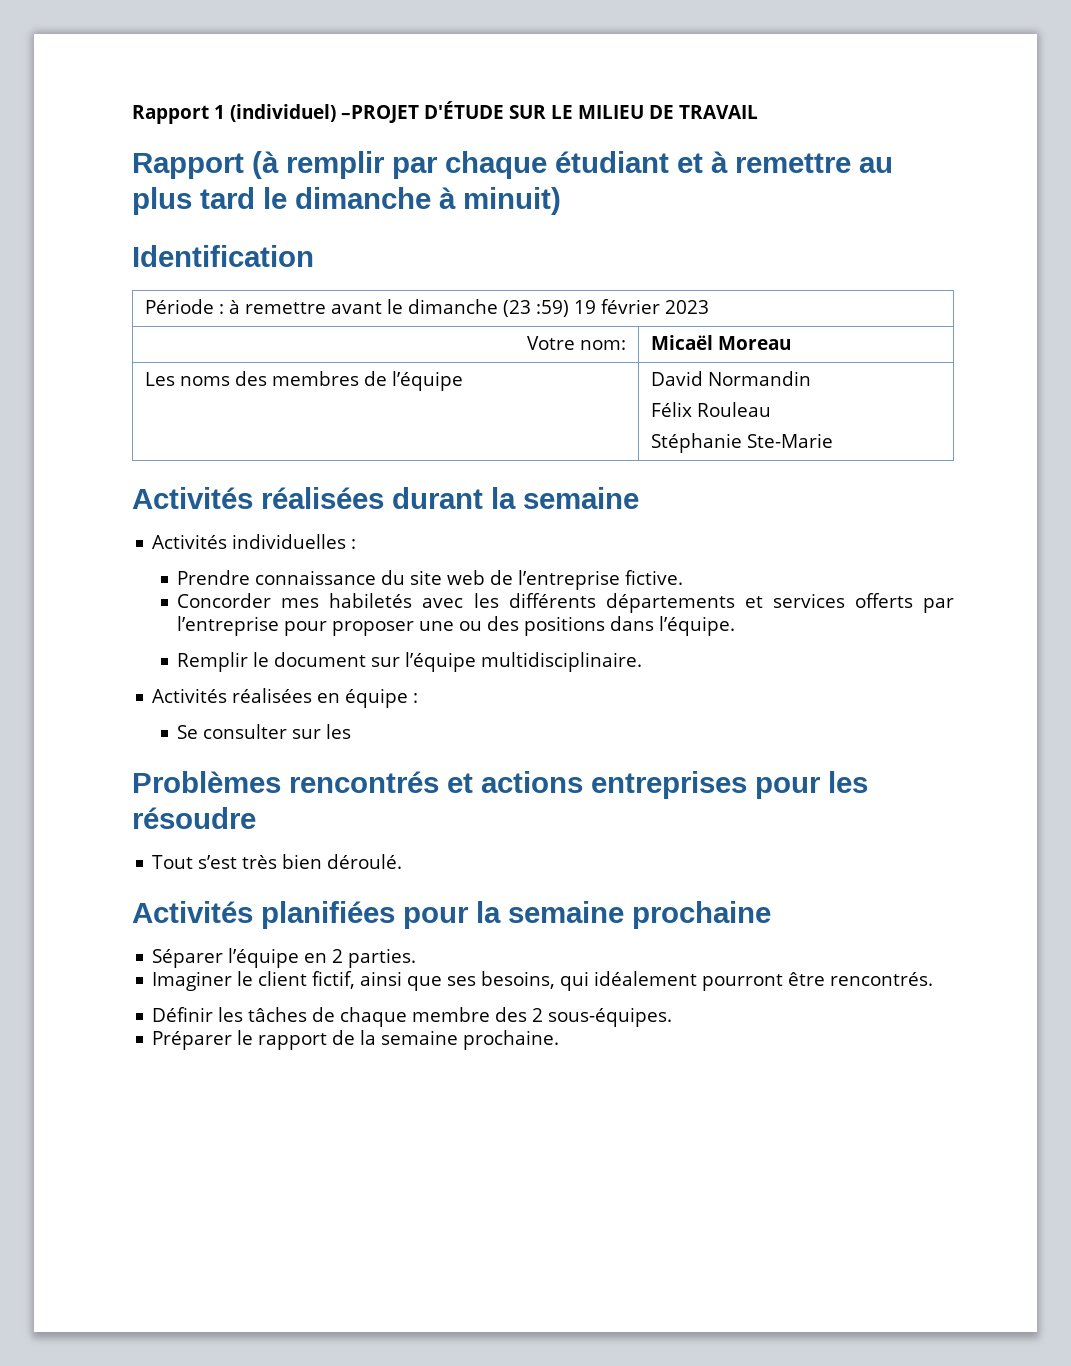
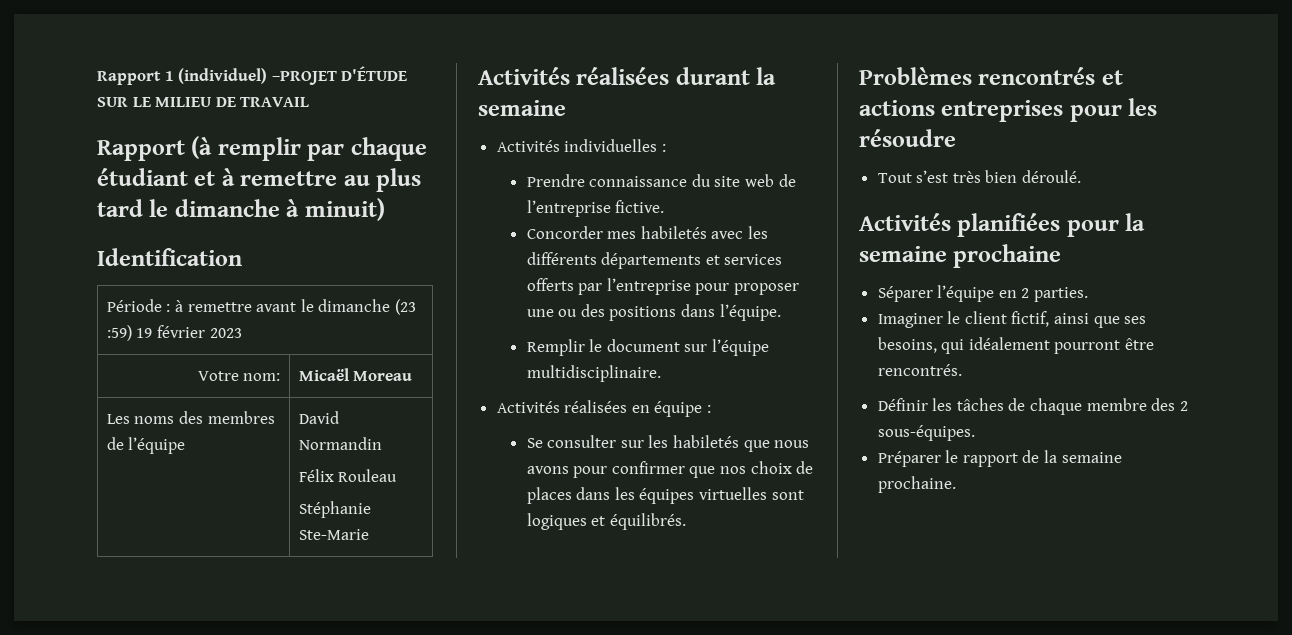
- Se consulter sur les
+ Se consulter sur les habiletés que nous avons pour confirmer que nos choix de places dans les équipes virtuelles sont logiques et équilibrés.

